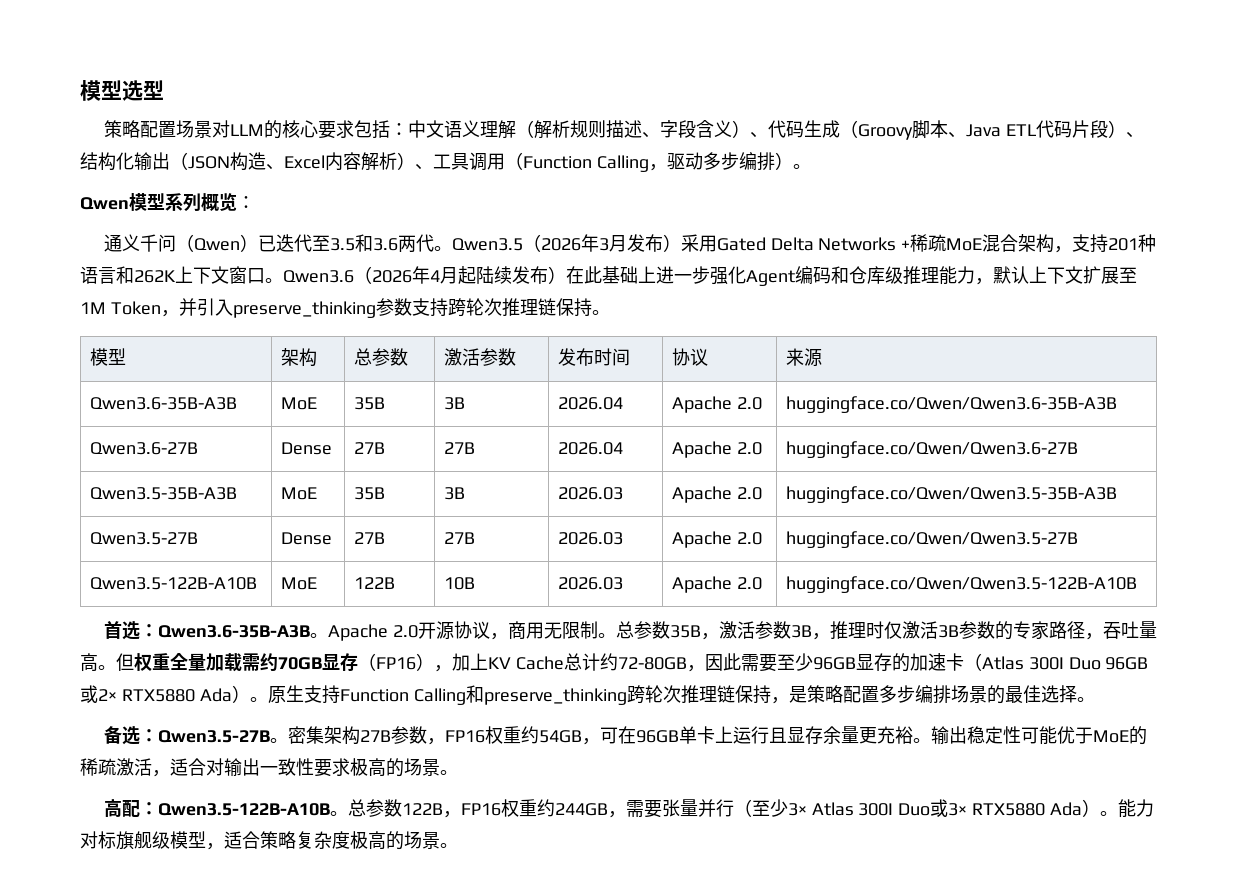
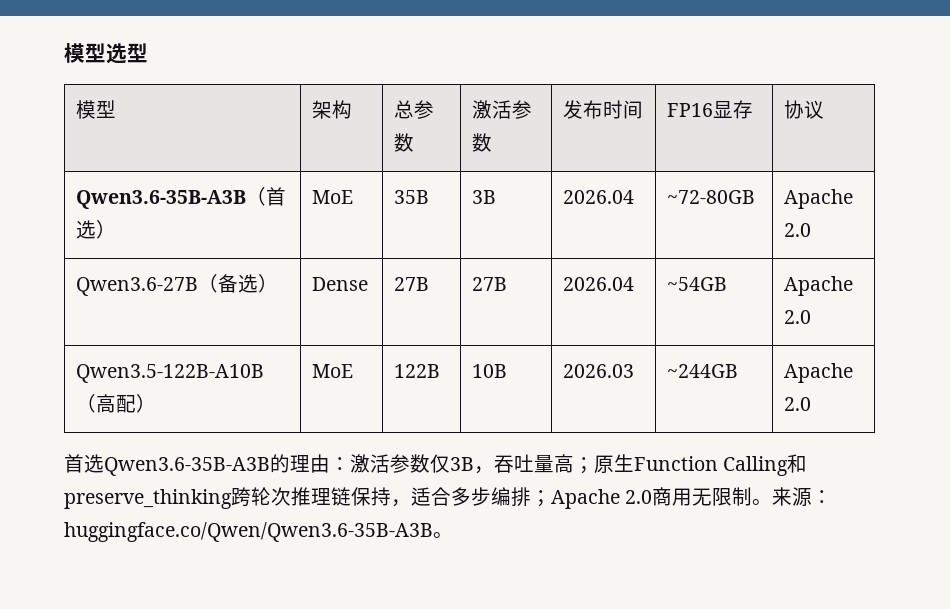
- 策略配置场景对LLM的核心要求包括：中文语义理解（解析规则描述、字段含义）、代码生成（Groovy脚本、Java ETL代码片段）、结构化输出（JSON构造、Excel内容解析）、工具调用（Function Calling，驱动多步编排）。
- Qwen模型系列概览：
- 通义千问（Qwen）已迭代至3.5和3.6两代。Qwen3.5（2026年3月发布）采用Gated Delta Networks +稀疏MoE混合架构，支持201种语言和262K上下文窗口。Qwen3.6（2026年4月起陆续发布）在此基础上进一步强化Agent编码和仓库级推理能力，默认上下文扩展至1M Token，并引入preserve_thinking参数支持跨轮次推理链保持。
- 模型 | 架构 | 总参数 | 激活参数 | 发布时间 | 协议 | 来源
- Qwen3.6-35B-A3B | MoE | 35B | 3B | 2026.04 | Apache 2.0 | huggingface.co/Qwen/Qwen3.6-35B-A3B
+ 模型 | 架构 | 总参数 | 激活参数 | 发布时间 | FP16显存 | 协议
+ Qwen3.6-35B-A3B（首选） | MoE | 35B | 3B | 2026.04 | ~72-80GB | Apache 2.0
- Qwen3.6-27B | Dense | 27B | 27B | 2026.04 | Apache 2.0 | huggingface.co/Qwen/Qwen3.6-27B
- Qwen3.5-35B-A3B | MoE | 35B | 3B | 2026.03 | Apache 2.0 | huggingface.co/Qwen/Qwen3.5-35B-A3B
- Qwen3.5-27B | Dense | 27B | 27B | 2026.03 | Apache 2.0 | huggingface.co/Qwen/Qwen3.5-27B
- Qwen3.5-122B-A10B | MoE | 122B | 10B | 2026.03 | Apache 2.0 | huggingface.co/Qwen/Qwen3.5-122B-A10B
- 首选：Qwen3.6-35B-A3B。Apache 2.0开源协议，商用无限制。总参数35B，激活参数3B，推理时仅激活3B参数的专家路径，吞吐量高。但权重全量加载需约70GB显存（FP16），加上KV Cache总计约72-80GB，因此需要至少96GB显存的加速卡（Atlas 300I Duo 96GB或2× RTX5880 Ada）。原生支持Function Calling和preserve_thinking跨轮次推理链保持，是策略配置多步编排场景的最佳选择。
- 备选：Qwen3.5-27B。密集架构27B参数，FP16权重约54GB，可在96GB单卡上运行且显存余量更充裕。输出稳定性可能优于MoE的稀疏激活，适合对输出一致性要求极高的场景。
- 高配：Qwen3.5-122B-A10B。总参数122B，FP16权重约244GB，需要张量并行（至少3× Atlas 300I Duo或3× RTX5880 Ada）。能力对标旗舰级模型，适合策略复杂度极高的场景。
+ Qwen3.6-27B（备选） | Dense | 27B | 27B | 2026.04 | ~54GB | Apache 2.0
+ Qwen3.5-122B-A10B（高配） | MoE | 122B | 10B | 2026.03 | ~244GB | Apache 2.0
+ 首选Qwen3.6-35B-A3B的理由：激活参数仅3B，吞吐量高；原生Function Calling和preserve_thinking跨轮次推理链保持，适合多步编排；Apache 2.0商用无限制。来源：huggingface.co/Qwen/Qwen3.6-35B-A3B。

